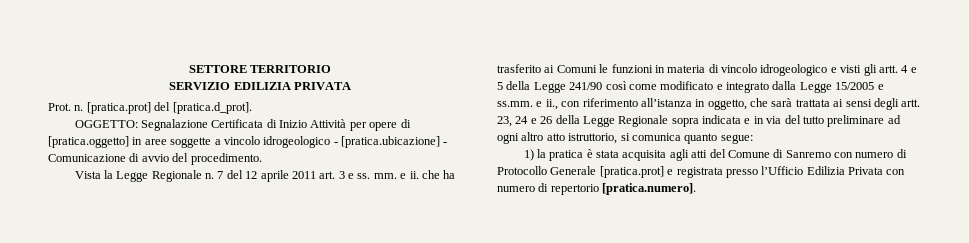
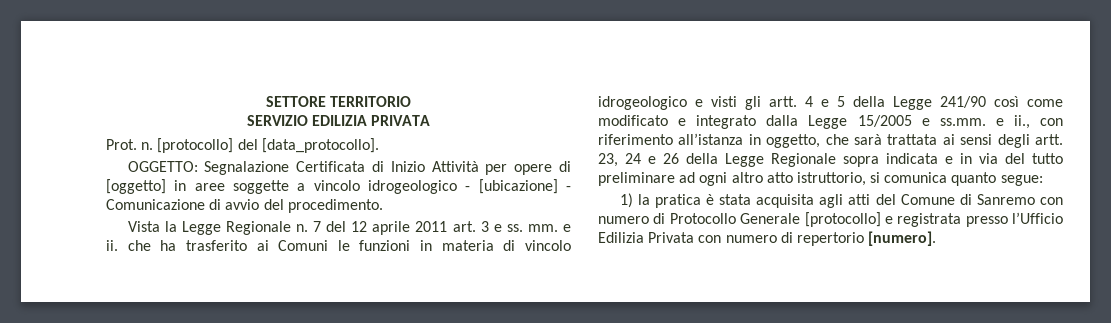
- [pratica.prot] del [pratica.d_prot].
+ [protocollo] del [data_protocollo].
- OGGETTO: Segnalazione Certificata di Inizio Attività per opere di [pratica.oggetto] in aree soggette a vincolo idrogeologico - [pratica.ubicazione] - Comunicazione di avvio del procedimento.
+ OGGETTO: Segnalazione Certificata di Inizio Attività per opere di [oggetto] in aree soggette a vincolo idrogeologico - [ubicazione] - Comunicazione di avvio del procedimento.
- 1) la pratica è stata acquisita agli atti del Comune di Sanremo con numero di Protocollo Generale [pratica.prot] e registrata presso l’Ufficio Edilizia Privata con numero di repertorio [pratica.numero].
+ 1) la pratica è stata acquisita agli atti del Comune di Sanremo con numero di Protocollo Generale [protocollo] e registrata presso l’Ufficio Edilizia Privata con numero di repertorio [numero].

